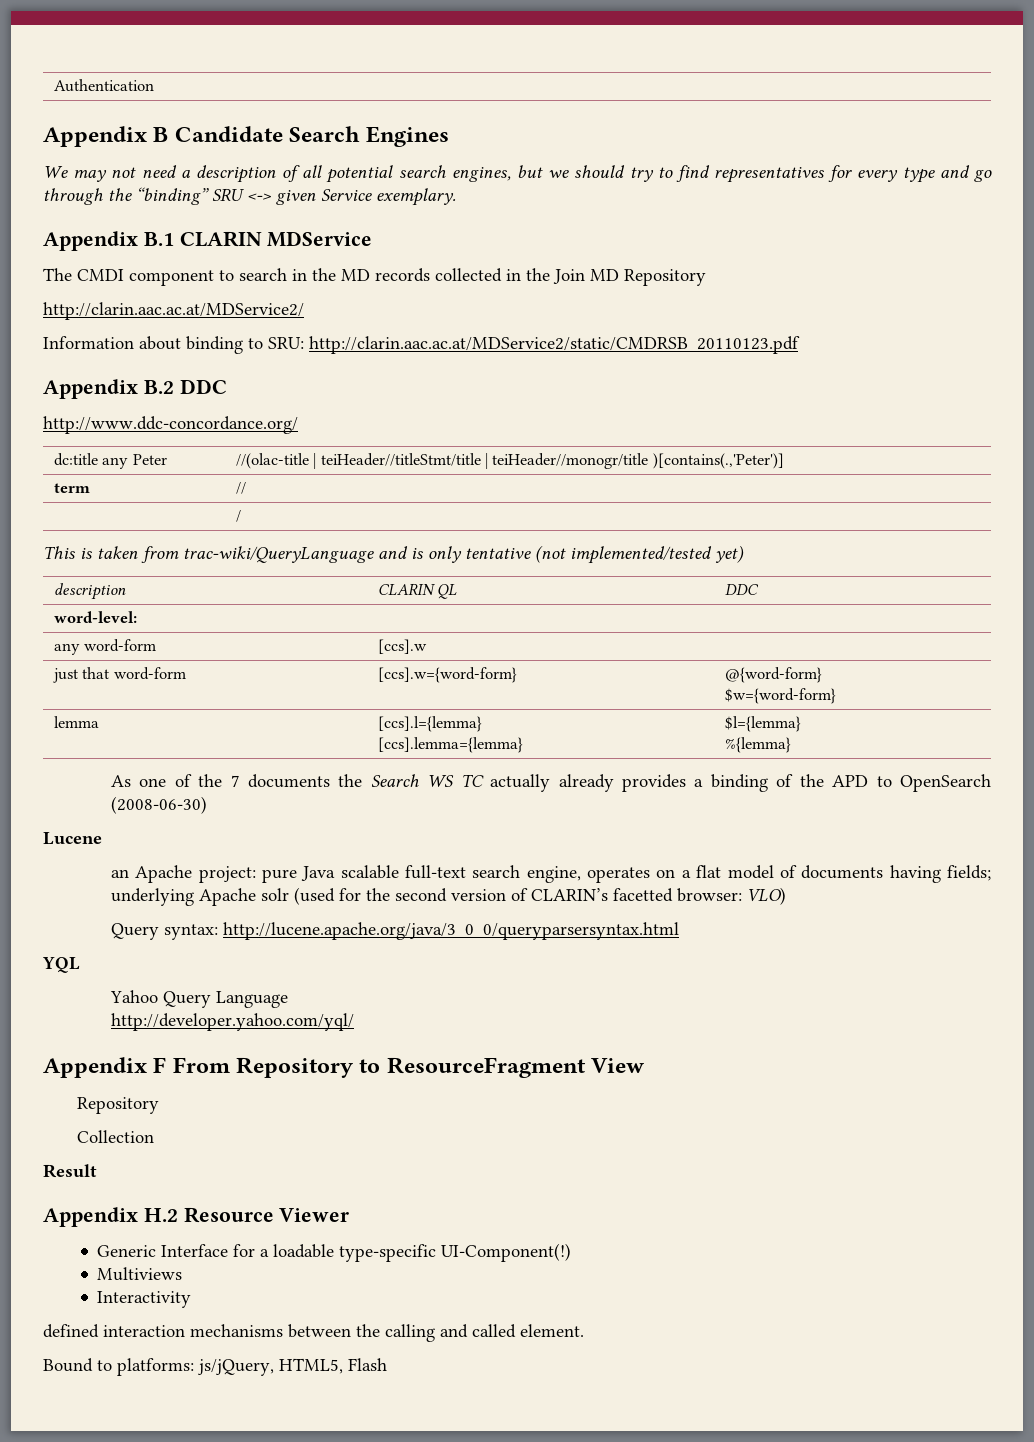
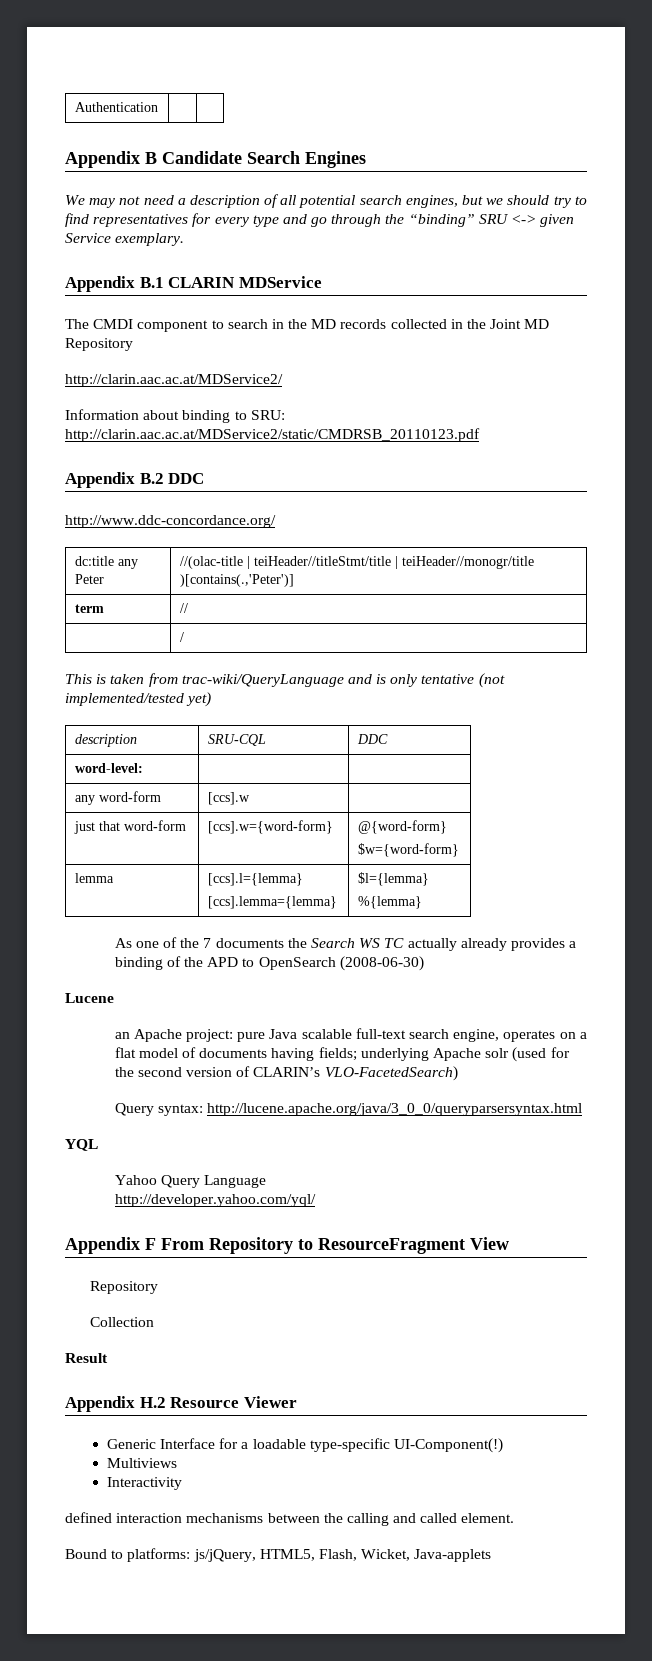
- The CMDI component to search in the MD records collected in the Join MD Repository
+ The CMDI component to search in the MD records collected in the Joint MD Repository
- description | CLARIN QL | DDC
+ description | SRU-CQL | DDC
- an Apache project: pure Java scalable full-text search engine, operates on a flat model of documents having fields; underlying Apache solr (used for the second version of CLARIN’s facetted browser: VLO)
+ an Apache project: pure Java scalable full-text search engine, operates on a flat model of documents having fields; underlying Apache solr (used for the second version of CLARIN’s VLO-FacetedSearch)
- Bound to platforms: js/jQuery, HTML5, Flash
+ Bound to platforms: js/jQuery, HTML5, Flash, Wicket, Java-applets

